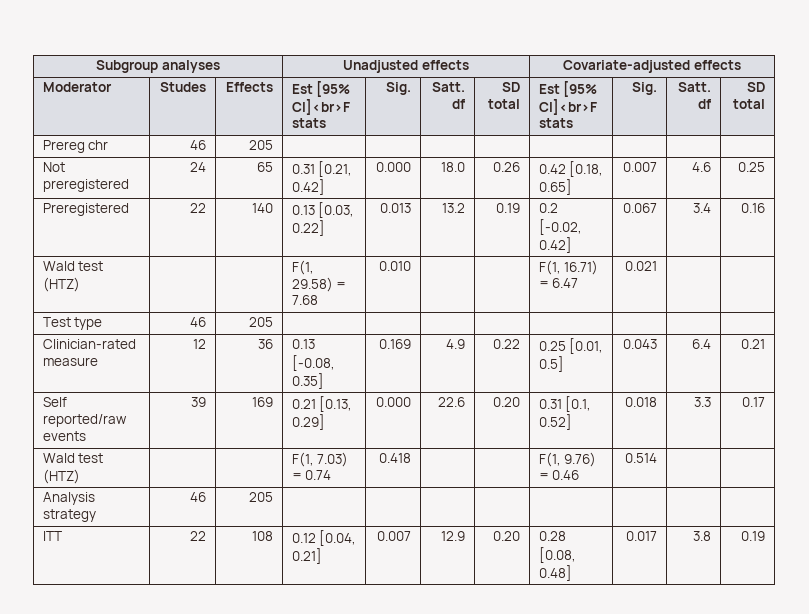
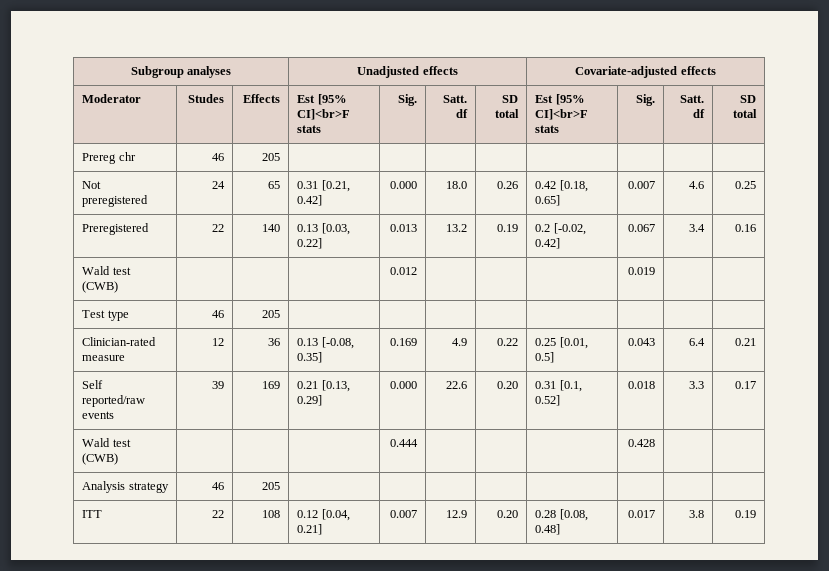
- Wald test (HTZ) | | | F(1, 29.58) = 7.68 | 0.010 | | | F(1, 16.71) = 6.47 | 0.021 | |
+ Wald test (CWB) | | | | 0.012 | | | | 0.019 | |
- Wald test (HTZ) | | | F(1, 7.03) = 0.74 | 0.418 | | | F(1, 9.76) = 0.46 | 0.514 | |
+ Wald test (CWB) | | | | 0.444 | | | | 0.428 | |

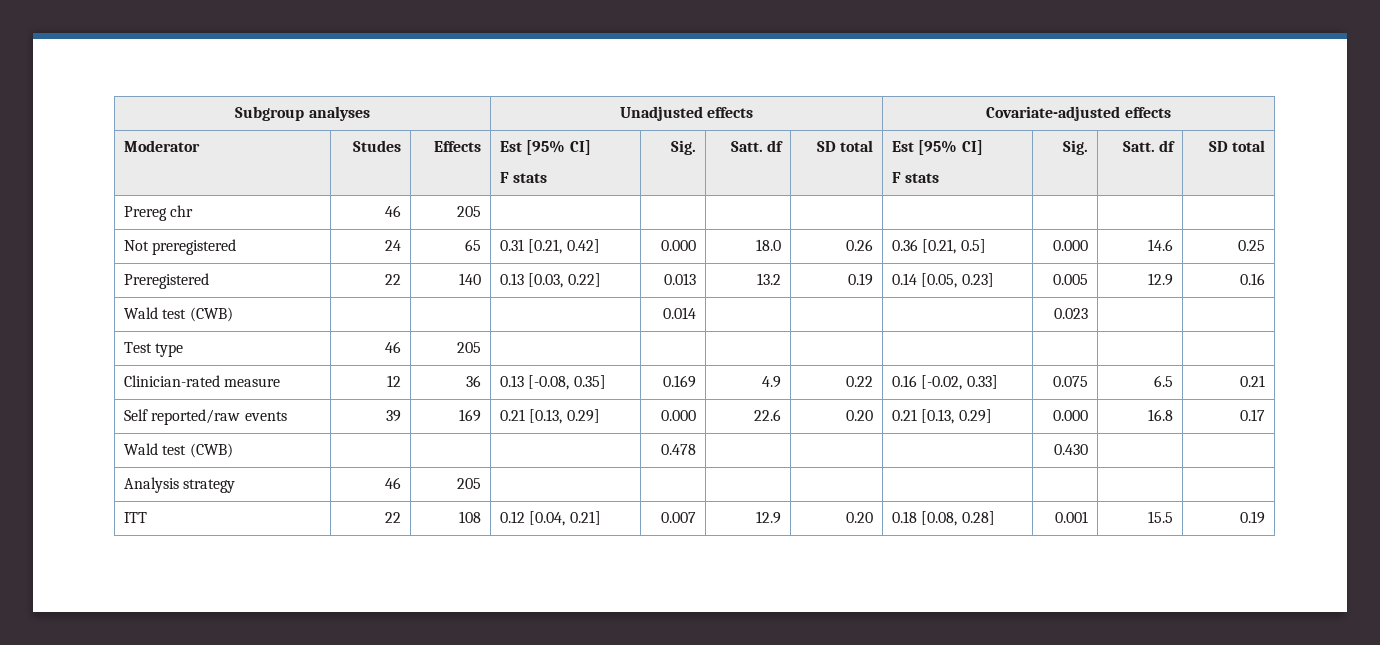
- Moderator | Studes | Effects | Est [95% CI]<br>F stats | Sig. | Satt. df | SD total | Est [95% CI]<br>F stats | Sig. | Satt. df | SD total
+ Moderator | Studes | Effects | Est [95% CI]
+ F stats | Sig. | Satt. df | SD total | Est [95% CI]
+ F stats | Sig. | Satt. df | SD total
- Not preregistered | 24 | 65 | 0.31 [0.21, 0.42] | 0.000 | 18.0 | 0.26 | 0.42 [0.18, 0.65] | 0.007 | 4.6 | 0.25
+ Not preregistered | 24 | 65 | 0.31 [0.21, 0.42] | 0.000 | 18.0 | 0.26 | 0.36 [0.21, 0.5] | 0.000 | 14.6 | 0.25
- Preregistered | 22 | 140 | 0.13 [0.03, 0.22] | 0.013 | 13.2 | 0.19 | 0.2 [-0.02, 0.42] | 0.067 | 3.4 | 0.16
+ Preregistered | 22 | 140 | 0.13 [0.03, 0.22] | 0.013 | 13.2 | 0.19 | 0.14 [0.05, 0.23] | 0.005 | 12.9 | 0.16
- Wald test (CWB) | | | | 0.012 | | | | 0.019 | |
+ Wald test (CWB) | | | | 0.014 | | | | 0.023 | |
- Clinician-rated measure | 12 | 36 | 0.13 [-0.08, 0.35] | 0.169 | 4.9 | 0.22 | 0.25 [0.01, 0.5] | 0.043 | 6.4 | 0.21
+ Clinician-rated measure | 12 | 36 | 0.13 [-0.08, 0.35] | 0.169 | 4.9 | 0.22 | 0.16 [-0.02, 0.33] | 0.075 | 6.5 | 0.21
- Self reported/raw events | 39 | 169 | 0.21 [0.13, 0.29] | 0.000 | 22.6 | 0.20 | 0.31 [0.1, 0.52] | 0.018 | 3.3 | 0.17
+ Self reported/raw events | 39 | 169 | 0.21 [0.13, 0.29] | 0.000 | 22.6 | 0.20 | 0.21 [0.13, 0.29] | 0.000 | 16.8 | 0.17
- Wald test (CWB) | | | | 0.444 | | | | 0.428 | |
+ Wald test (CWB) | | | | 0.478 | | | | 0.430 | |
- ITT | 22 | 108 | 0.12 [0.04, 0.21] | 0.007 | 12.9 | 0.20 | 0.28 [0.08, 0.48] | 0.017 | 3.8 | 0.19
+ ITT | 22 | 108 | 0.12 [0.04, 0.21] | 0.007 | 12.9 | 0.20 | 0.18 [0.08, 0.28] | 0.001 | 15.5 | 0.19

